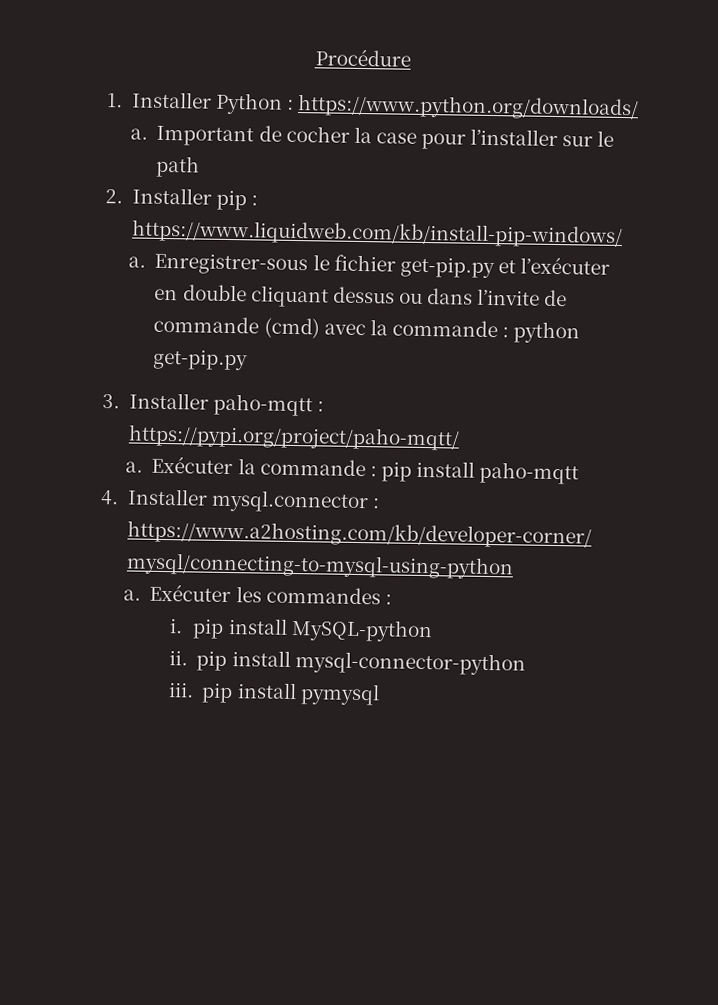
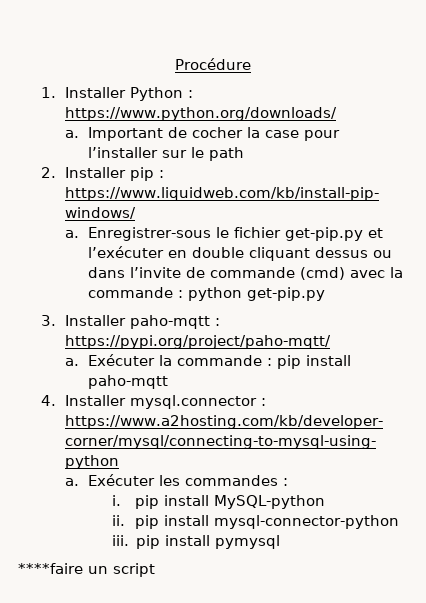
+ ****faire un script

